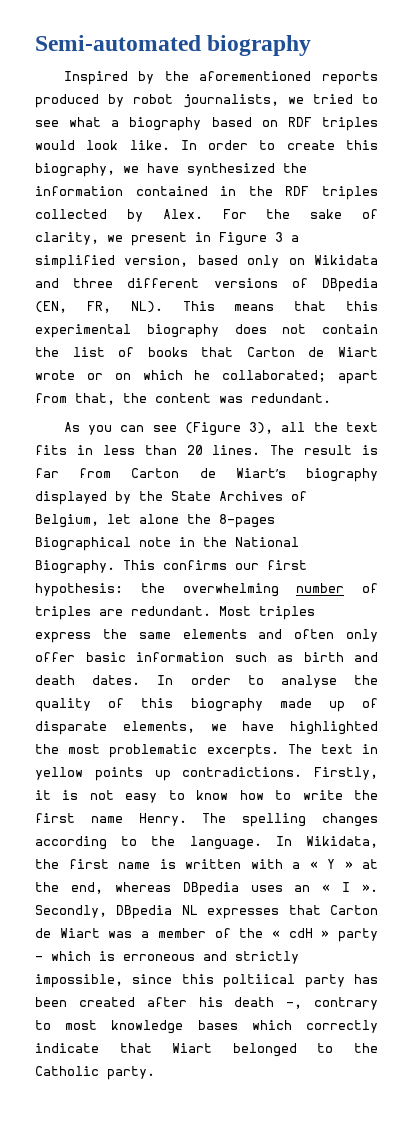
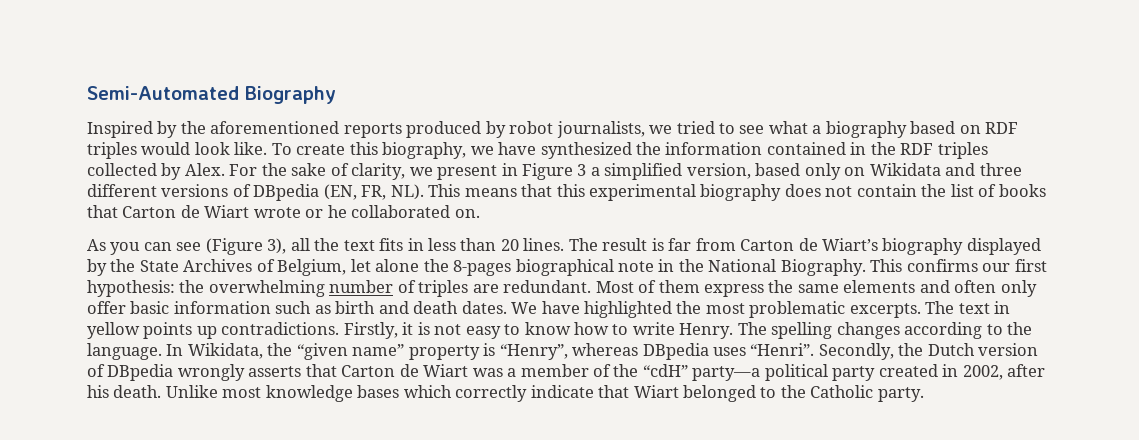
- Semi-automated biography
+ Semi-Automated Biography
- In order to create this biography, we have synthesized the information contained in the RDF triples collected by Alex.
+ To create this biography, we have synthesized the information contained in the RDF triples collected by Alex.
- For the sake of clarity, we present in Figure 3 a simplified version, based only on Wikidata and three different versions of DBpedia (EN, FR, NL). This means that this experimental biography does not contain the list of books that Carton de Wiart wrote or on which he collaborated; apart from that, the content was redundant.
+ For the sake of clarity, we present in Figure 3 a simplified version, based only on Wikidata and three different versions of DBpedia (EN, FR, NL). This means that this experimental biography does not contain the list of books that Carton de Wiart wrote or he collaborated on.
- The result is far from Carton de Wiart’s biography displayed by the State Archives of Belgium, let alone the 8-pages Biographical note in the National Biography.
+ The result is far from Carton de Wiart’s biography displayed by the State Archives of Belgium, let alone the 8-pages biographical note in the National Biography.
- Most triples express the same elements and often only offer basic information such as birth and death dates.
+ Most of them express the same elements and often only offer basic information such as birth and death dates.
- In order to analyse the quality of this biography made up of disparate elements, we have highlighted the most problematic excerpts.
+ We have highlighted the most problematic excerpts.
- Firstly, it is not easy to know how to write the first name Henry.
+ Firstly, it is not easy to know how to write Henry.
- In Wikidata, the first name is written with a « Y » at the end, whereas DBpedia uses an « I ». Secondly, DBpedia NL expresses that Carton de Wiart was a member of the « cdH » party - which is erroneous and strictly impossible, since this poltiical party has been created after his death -, contrary to most knowledge bases which correctly indicate that Wiart belonged to the Catholic party.
+ In Wikidata, the “given name” property is “Henry”, whereas DBpedia uses “Henri”. Secondly, the Dutch version of DBpedia wrongly asserts that Carton de Wiart was a member of the “cdH” party—a political party created in 2002, after his death. Unlike most knowledge bases which correctly indicate that Wiart belonged to the Catholic party.

